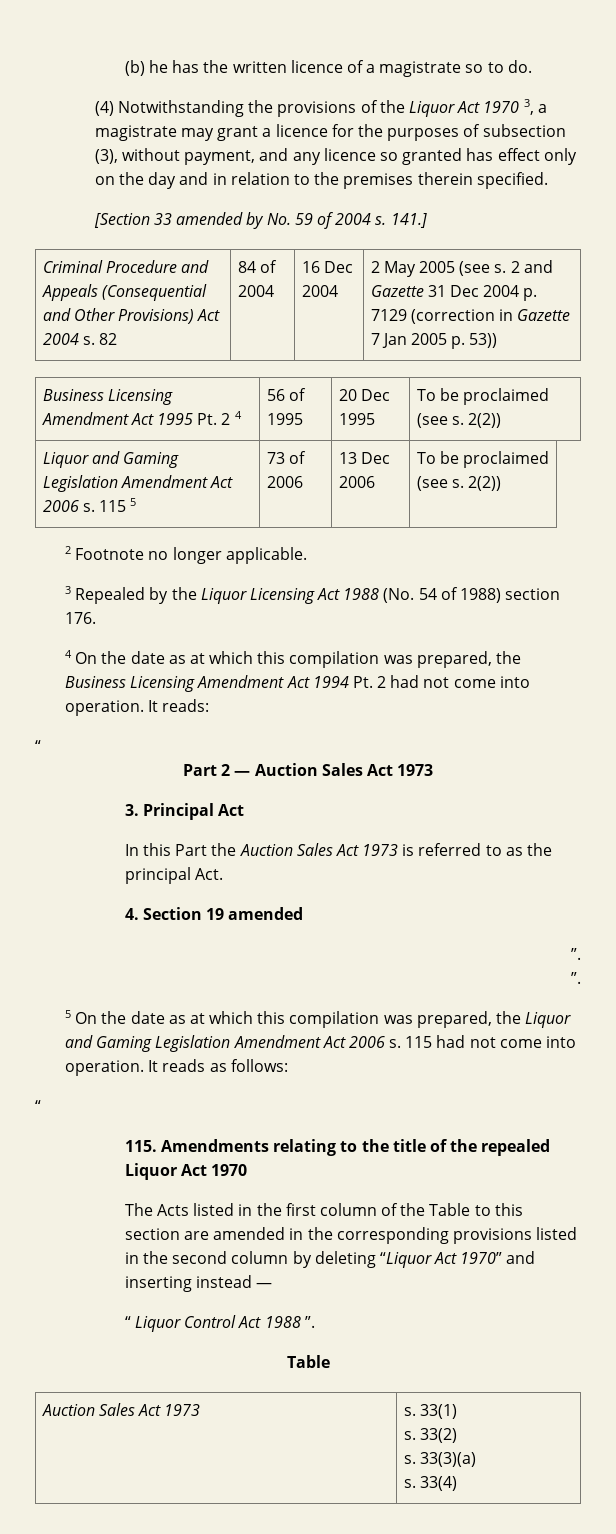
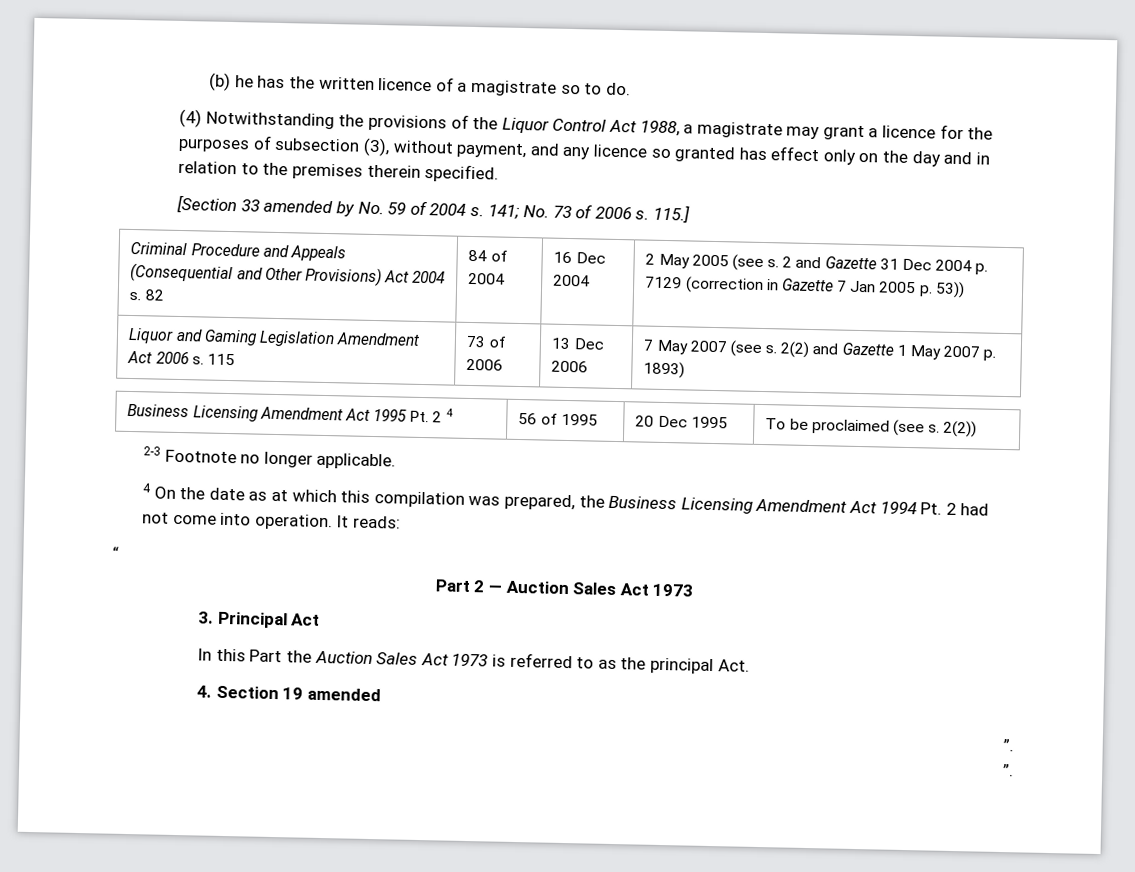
- (4) Notwithstanding the provisions of the Liquor Act 1970 3, a magistrate may grant a licence for the purposes of subsection (3), without payment, and any licence so granted has effect only on the day and in relation to the premises therein specified.
+ (4) Notwithstanding the provisions of the Liquor Control Act 1988, a magistrate may grant a licence for the purposes of subsection (3), without payment, and any licence so granted has effect only on the day and in relation to the premises therein specified.
- 141.]
+ 141; No. 73 of 2006 s. 115.]
+ Liquor and Gaming Legislation Amendment Act 2006 s. 115 | 73 of 2006 | 13 Dec 2006 | 7 May 2007 (see s. 2(2) and Gazette 1 May 2007 p. 1893)
- Liquor and Gaming Legislation Amendment Act 2006 s. 115 5 | 73 of 2006 | 13 Dec 2006 | To be proclaimed (see s. 2(2))
- 2 Footnote no longer applicable.
- 3 Repealed by the Liquor Licensing Act 1988 (No. 54 of 1988) section 176.
+ 2-3 Footnote no longer applicable.
- 5 On the date as at which this compilation was prepared, the Liquor and Gaming Legislation Amendment Act 2006 s. 115 had not come into operation. It reads as follows:
- “
- 115. Amendments relating to the title of the repealed Liquor Act 1970
- The Acts listed in the first column of the Table to this section are amended in the corresponding provisions listed in the second column by deleting “Liquor Act 1970” and inserting instead —
- “ Liquor Control Act 1988 ”.
- Table
- Auction Sales Act 1973 | s. 33(1)
- s. 33(2)
- s. 33(3)(a)
- s. 33(4)

